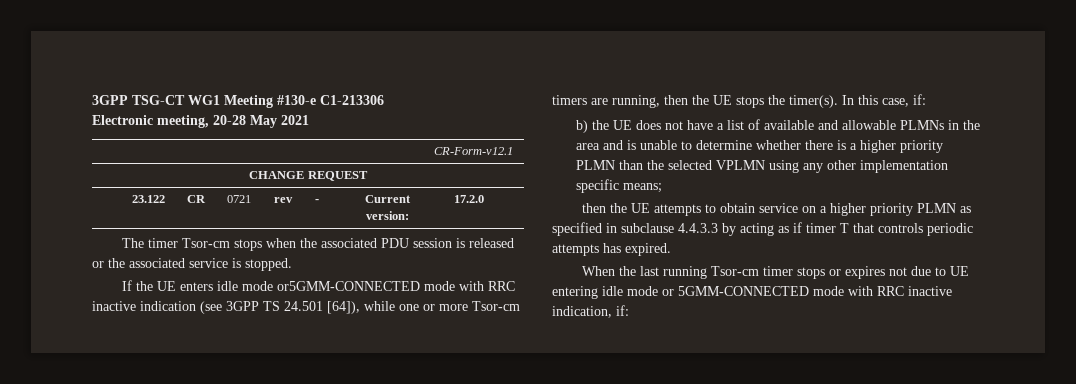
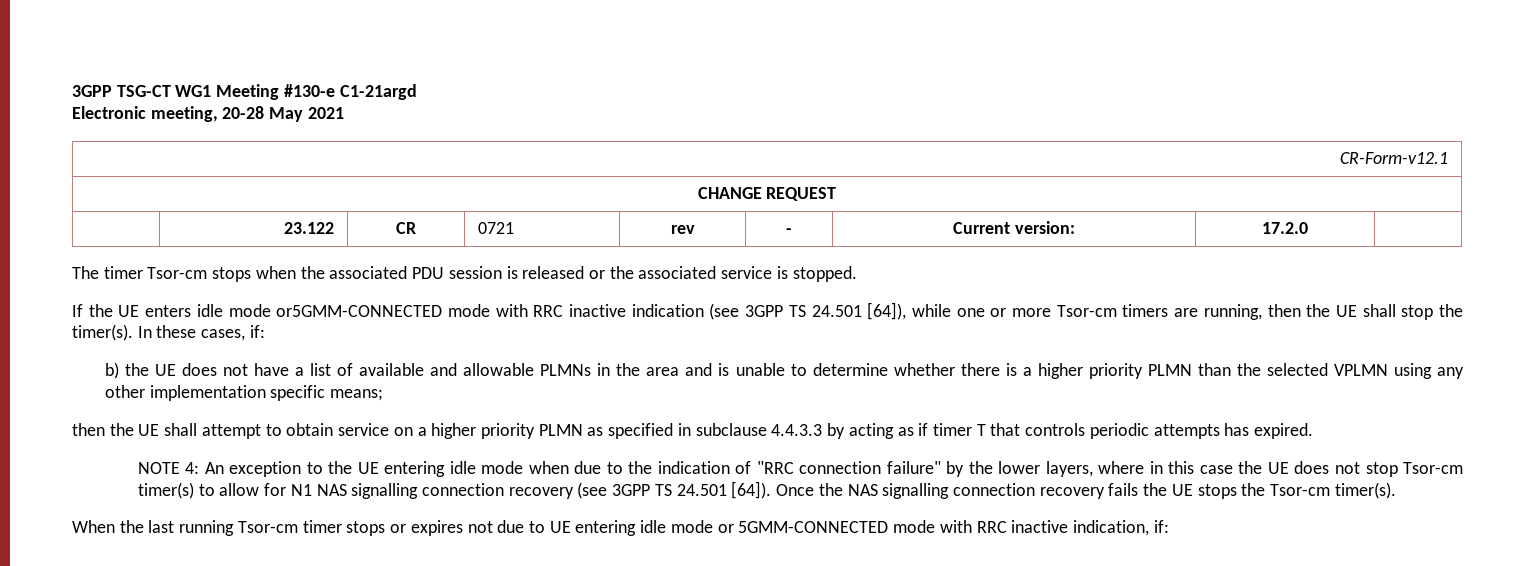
- 3GPP TSG-CT WG1 Meeting #130-e C1-213306
+ 3GPP TSG-CT WG1 Meeting #130-e C1-21argd
- If the UE enters idle mode or5GMM-CONNECTED mode with RRC inactive indication (see 3GPP TS 24.501 [64]), while one or more Tsor-cm timers are running, then the UE stops the timer(s).
+ If the UE enters idle mode or5GMM-CONNECTED mode with RRC inactive indication (see 3GPP TS 24.501 [64]), while one or more Tsor-cm timers are running, then the UE shall stop the timer(s).
- In this case, if:
+ In these cases, if:
- then the UE attempts to obtain service on a higher priority PLMN as specified in subclause 4.4.3.3 by acting as if timer T that controls periodic attempts has expired.
+ then the UE shall attempt to obtain service on a higher priority PLMN as specified in subclause 4.4.3.3 by acting as if timer T that controls periodic attempts has expired.
+ NOTE 4: An exception to the UE entering idle mode when due to the indication of "RRC connection failure" by the lower layers, where in this case the UE does not stop Tsor-cm timer(s) to allow for N1 NAS signalling connection recovery (see 3GPP TS 24.501 [64]). Once the NAS signalling connection recovery fails the UE stops the Tsor-cm timer(s).

